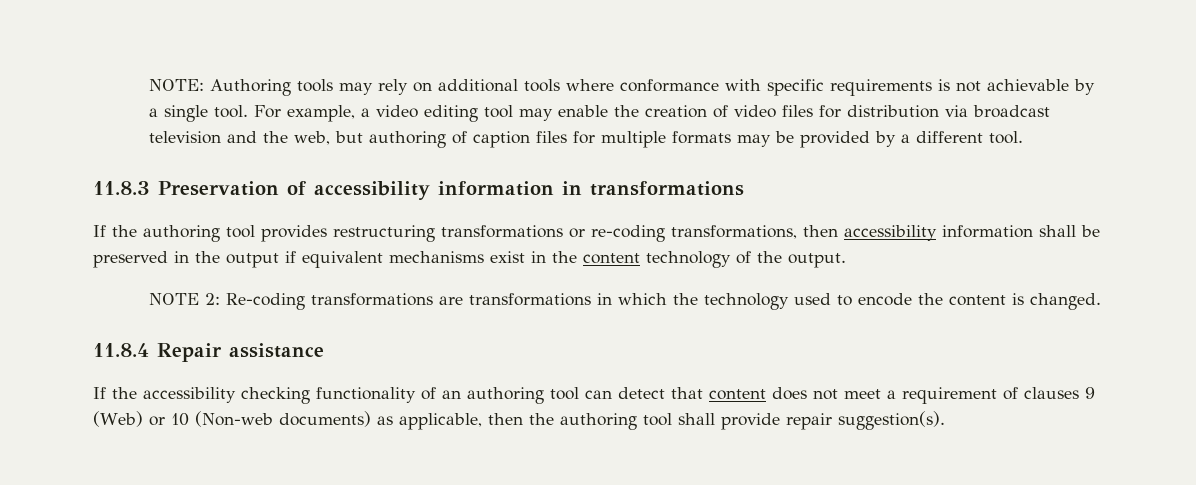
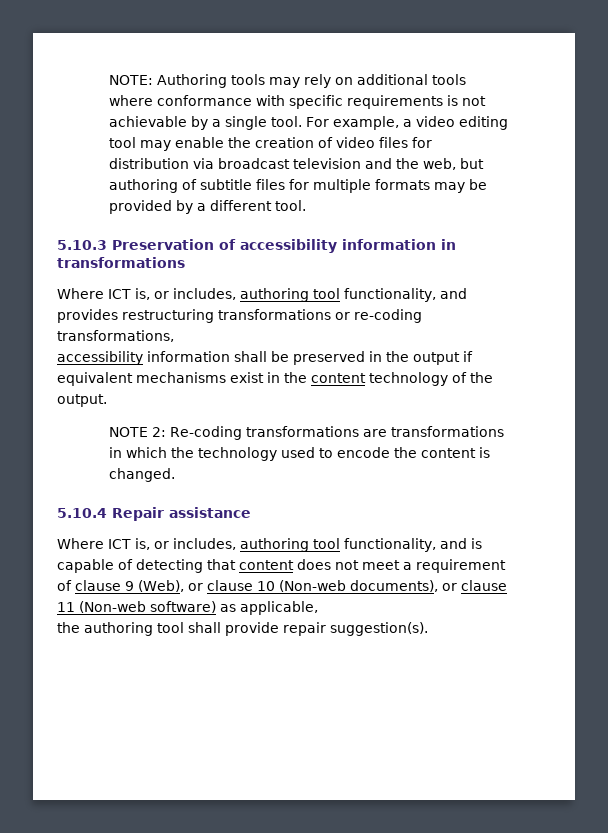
- For example, a video editing tool may enable the creation of video files for distribution via broadcast television and the web, but authoring of caption files for multiple formats may be provided by a different tool.
+ For example, a video editing tool may enable the creation of video files for distribution via broadcast television and the web, but authoring of subtitle files for multiple formats may be provided by a different tool.
- 11.8.3 Preservation of accessibility information in transformations
+ 5.10.3 Preservation of accessibility information in transformations
- If the authoring tool provides restructuring transformations or re-coding transformations, then accessibility information shall be preserved in the output if equivalent mechanisms exist in the content technology of the output.
+ Where ICT is, or includes, authoring tool functionality, and provides restructuring transformations or re-coding transformations,
+ accessibility information shall be preserved in the output if equivalent mechanisms exist in the content technology of the output.
- 11.8.4 Repair assistance
+ 5.10.4 Repair assistance
- If the accessibility checking functionality of an authoring tool can detect that content does not meet a requirement of clauses 9 (Web) or 10 (Non-web documents) as applicable, then the authoring tool shall provide repair suggestion(s).
+ Where ICT is, or includes, authoring tool functionality, and is capable of detecting that content does not meet a requirement of clause 9 (Web), or clause 10 (Non-web documents), or clause 11 (Non-web software) as applicable,
+ the authoring tool shall provide repair suggestion(s).

